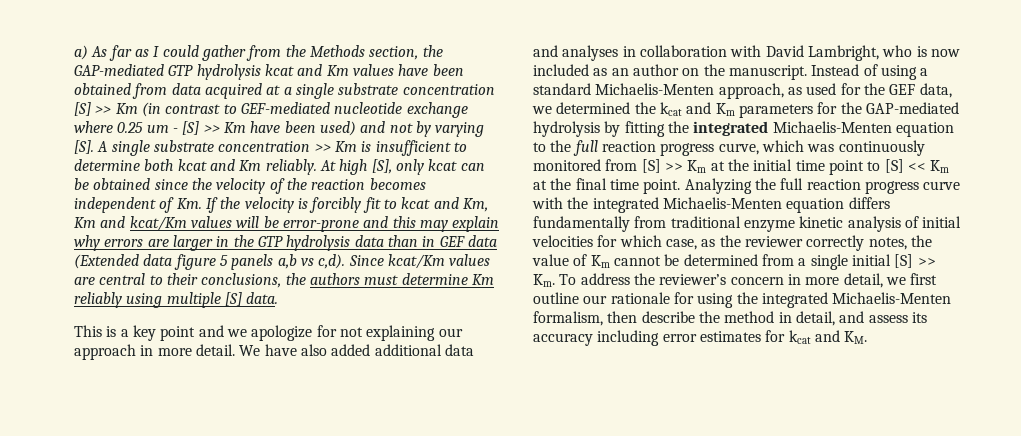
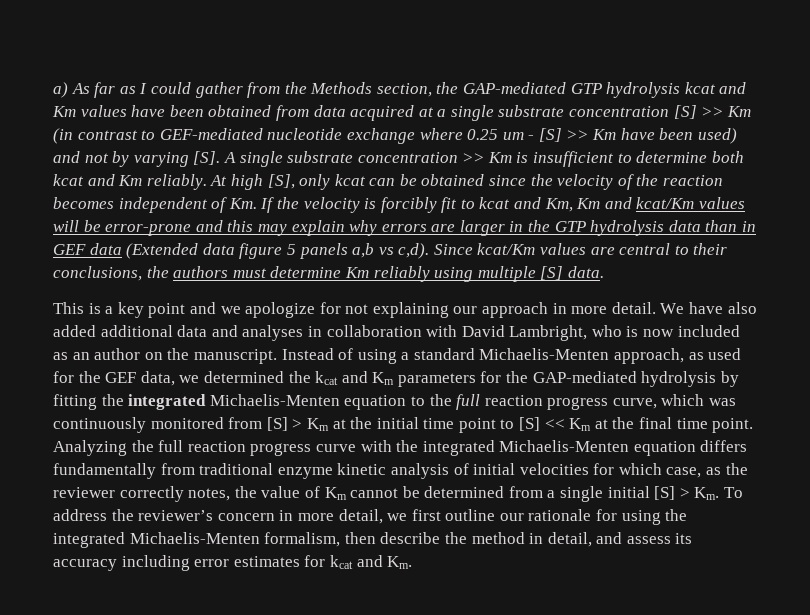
- Instead of using a standard Michaelis-Menten approach, as used for the GEF data, we determined the kcat and Km parameters for the GAP-mediated hydrolysis by fitting the integrated Michaelis-Menten equation to the full reaction progress curve, which was continuously monitored from [S] >> Km at the initial time point to [S] << Km at the final time point.
+ Instead of using a standard Michaelis-Menten approach, as used for the GEF data, we determined the kcat and Km parameters for the GAP-mediated hydrolysis by fitting the integrated Michaelis-Menten equation to the full reaction progress curve, which was continuously monitored from [S] > Km at the initial time point to [S] << Km at the final time point.
- Analyzing the full reaction progress curve with the integrated Michaelis-Menten equation differs fundamentally from traditional enzyme kinetic analysis of initial velocities for which case, as the reviewer correctly notes, the value of Km cannot be determined from a single initial [S] >> Km. To address the reviewer’s concern in more detail, we first outline our rationale for using the integrated Michaelis-Menten formalism, then describe the method in detail, and assess its accuracy including error estimates for kcat and KM.
+ Analyzing the full reaction progress curve with the integrated Michaelis-Menten equation differs fundamentally from traditional enzyme kinetic analysis of initial velocities for which case, as the reviewer correctly notes, the value of Km cannot be determined from a single initial [S] > Km. To address the reviewer’s concern in more detail, we first outline our rationale for using the integrated Michaelis-Menten formalism, then describe the method in detail, and assess its accuracy including error estimates for kcat and Km.

